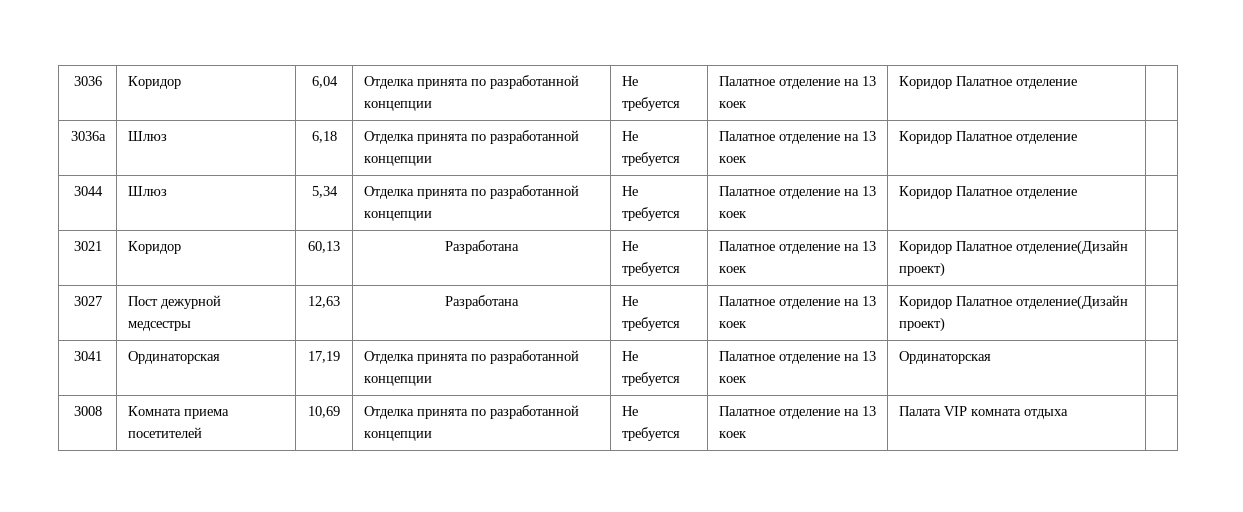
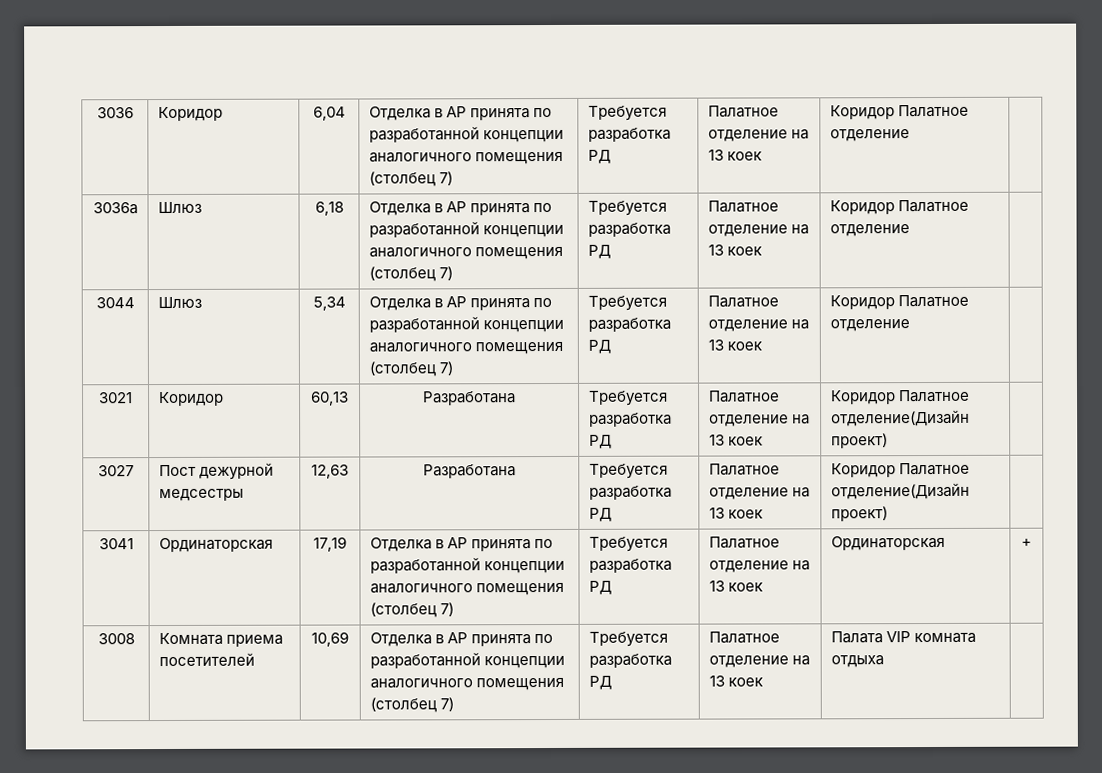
- 3036 | Коридор | 6,04 | Отделка принята по разработанной концепции | Не требуется | Палатное отделение на 13 коек | Коридор Палатное отделение |
+ 3036 | Коридор | 6,04 | Отделка в АР принята по разработанной концепции аналогичного помещения (столбец 7) | Требуется разработка РД | Палатное отделение на 13 коек | Коридор Палатное отделение |
- 3036а | Шлюз | 6,18 | Отделка принята по разработанной концепции | Не требуется | Палатное отделение на 13 коек | Коридор Палатное отделение |
+ 3036а | Шлюз | 6,18 | Отделка в АР принята по разработанной концепции аналогичного помещения (столбец 7) | Требуется разработка РД | Палатное отделение на 13 коек | Коридор Палатное отделение |
- 3044 | Шлюз | 5,34 | Отделка принята по разработанной концепции | Не требуется | Палатное отделение на 13 коек | Коридор Палатное отделение |
+ 3044 | Шлюз | 5,34 | Отделка в АР принята по разработанной концепции аналогичного помещения (столбец 7) | Требуется разработка РД | Палатное отделение на 13 коек | Коридор Палатное отделение |
- 3021 | Коридор | 60,13 | Разработана | Не требуется | Палатное отделение на 13 коек | Коридор Палатное отделение(Дизайн проект) |
+ 3021 | Коридор | 60,13 | Разработана | Требуется разработка РД | Палатное отделение на 13 коек | Коридор Палатное отделение(Дизайн проект) |
- 3027 | Пост дежурной медсестры | 12,63 | Разработана | Не требуется | Палатное отделение на 13 коек | Коридор Палатное отделение(Дизайн проект) |
+ 3027 | Пост дежурной медсестры | 12,63 | Разработана | Требуется разработка РД | Палатное отделение на 13 коек | Коридор Палатное отделение(Дизайн проект) |
- 3041 | Ординаторская | 17,19 | Отделка принята по разработанной концепции | Не требуется | Палатное отделение на 13 коек | Ординаторская |
+ 3041 | Ординаторская | 17,19 | Отделка в АР принята по разработанной концепции аналогичного помещения (столбец 7) | Требуется разработка РД | Палатное отделение на 13 коек | Ординаторская | +
- 3008 | Комната приема посетителей | 10,69 | Отделка принята по разработанной концепции | Не требуется | Палатное отделение на 13 коек | Палата VIP комната отдыха |
+ 3008 | Комната приема посетителей | 10,69 | Отделка в АР принята по разработанной концепции аналогичного помещения (столбец 7) | Требуется разработка РД | Палатное отделение на 13 коек | Палата VIP комната отдыха |

